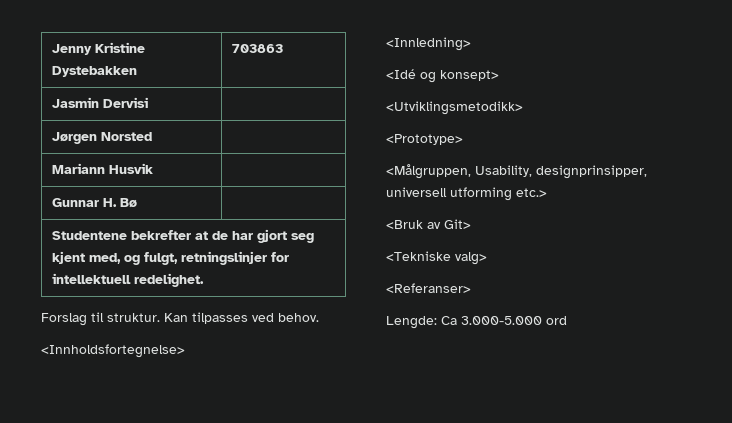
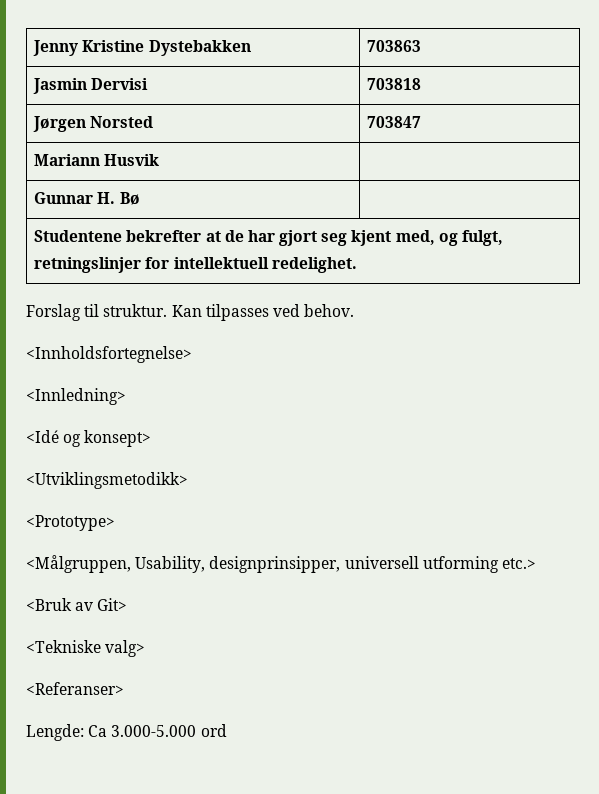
- Jasmin Dervisi |
+ Jasmin Dervisi | 703818
- Jørgen Norsted |
+ Jørgen Norsted | 703847

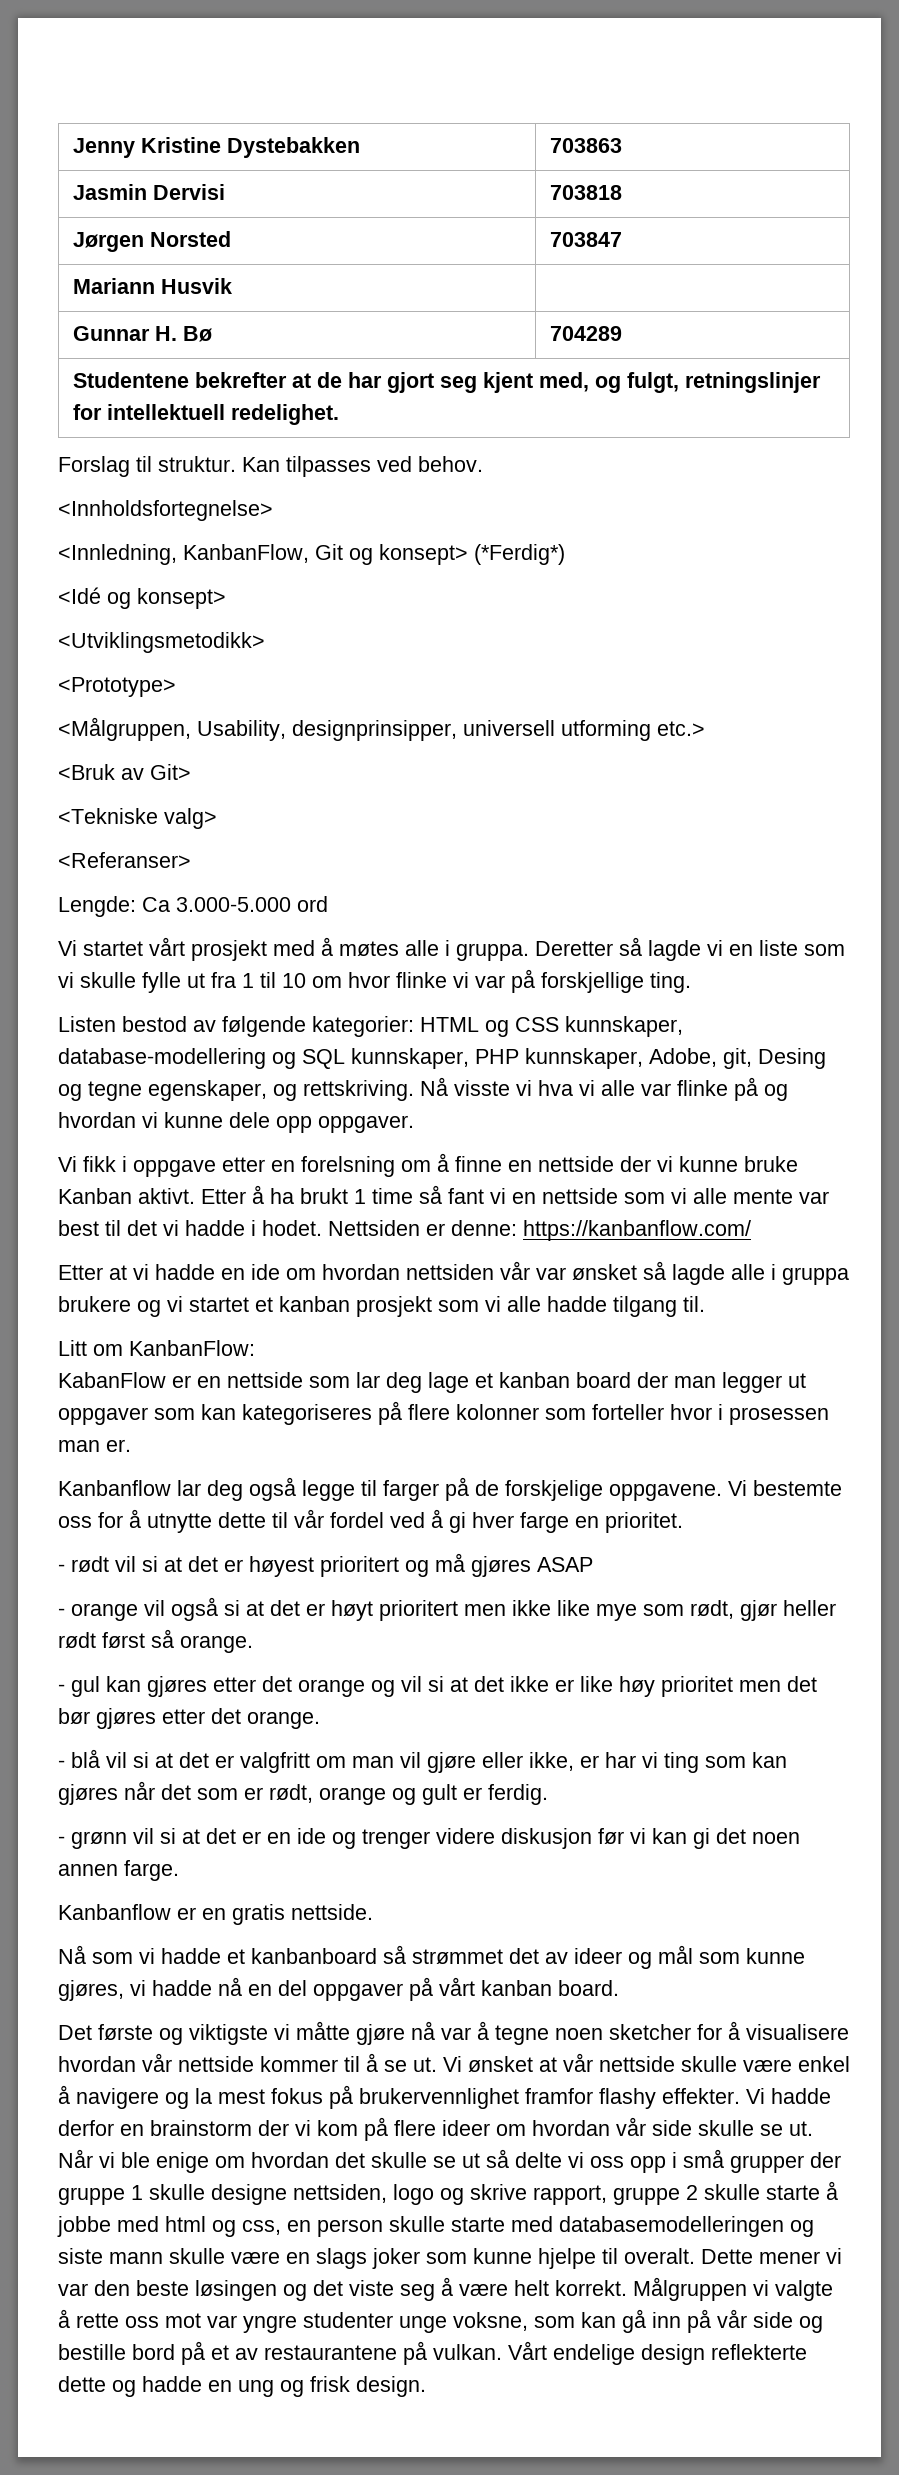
- Gunnar H. Bø |
+ Gunnar H. Bø | 704289
- <Innledning>
+ <Innledning, KanbanFlow, Git og konsept> (*Ferdig*)
+ Vi startet vårt prosjekt med å møtes alle i gruppa. Deretter så lagde vi en liste som vi skulle fylle ut fra 1 til 10 om hvor flinke vi var på forskjellige ting.
+ Listen bestod av følgende kategorier: HTML og CSS kunnskaper, database-modellering og SQL kunnskaper, PHP kunnskaper, Adobe, git, Desing og tegne egenskaper, og rettskriving. Nå visste vi hva vi alle var flinke på og hvordan vi kunne dele opp oppgaver.
+ Vi fikk i oppgave etter en forelsning om å finne en nettside der vi kunne bruke Kanban aktivt. Etter å ha brukt 1 time så fant vi en nettside som vi alle mente var best til det vi hadde i hodet. Nettsiden er denne: https://kanbanflow.com/
+ Etter at vi hadde en ide om hvordan nettsiden vår var ønsket så lagde alle i gruppa brukere og vi startet et kanban prosjekt som vi alle hadde tilgang til.
+ Litt om KanbanFlow:
+ KabanFlow er en nettside som lar deg lage et kanban board der man legger ut oppgaver som kan kategoriseres på flere kolonner som forteller hvor i prosessen man er.
+ Kanbanflow lar deg også legge til farger på de forskjelige oppgavene. Vi bestemte oss for å utnytte dette til vår fordel ved å gi hver farge en prioritet.
+ - rødt vil si at det er høyest prioritert og må gjøres ASAP
+ - orange vil også si at det er høyt prioritert men ikke like mye som rødt, gjør heller rødt først så orange.
+ - gul kan gjøres etter det orange og vil si at det ikke er like høy prioritet men det bør gjøres etter det orange.
+ - blå vil si at det er valgfritt om man vil gjøre eller ikke, er har vi ting som kan gjøres når det som er rødt, orange og gult er ferdig.
+ - grønn vil si at det er en ide og trenger videre diskusjon før vi kan gi det noen annen farge.
+ Kanbanflow er en gratis nettside.
+ Nå som vi hadde et kanbanboard så strømmet det av ideer og mål som kunne gjøres, vi hadde nå en del oppgaver på vårt kanban board.
+ Det første og viktigste vi måtte gjøre nå var å tegne noen sketcher for å visualisere hvordan vår nettside kommer til å se ut. Vi ønsket at vår nettside skulle være enkel å navigere og la mest fokus på brukervennlighet framfor flashy effekter. Vi hadde derfor en brainstorm der vi kom på flere ideer om hvordan vår side skulle se ut. Når vi ble enige om hvordan det skulle se ut så delte vi oss opp i små grupper der gruppe 1 skulle designe nettsiden, logo og skrive rapport, gruppe 2 skulle starte å jobbe med html og css, en person skulle starte med databasemodelleringen og siste mann skulle være en slags joker som kunne hjelpe til overalt. Dette mener vi var den beste løsingen og det viste seg å være helt korrekt. Målgruppen vi valgte å rette oss mot var yngre studenter unge voksne, som kan gå inn på vår side og bestille bord på et av restaurantene på vulkan. Vårt endelige design reflekterte dette og hadde en ung og frisk design.

